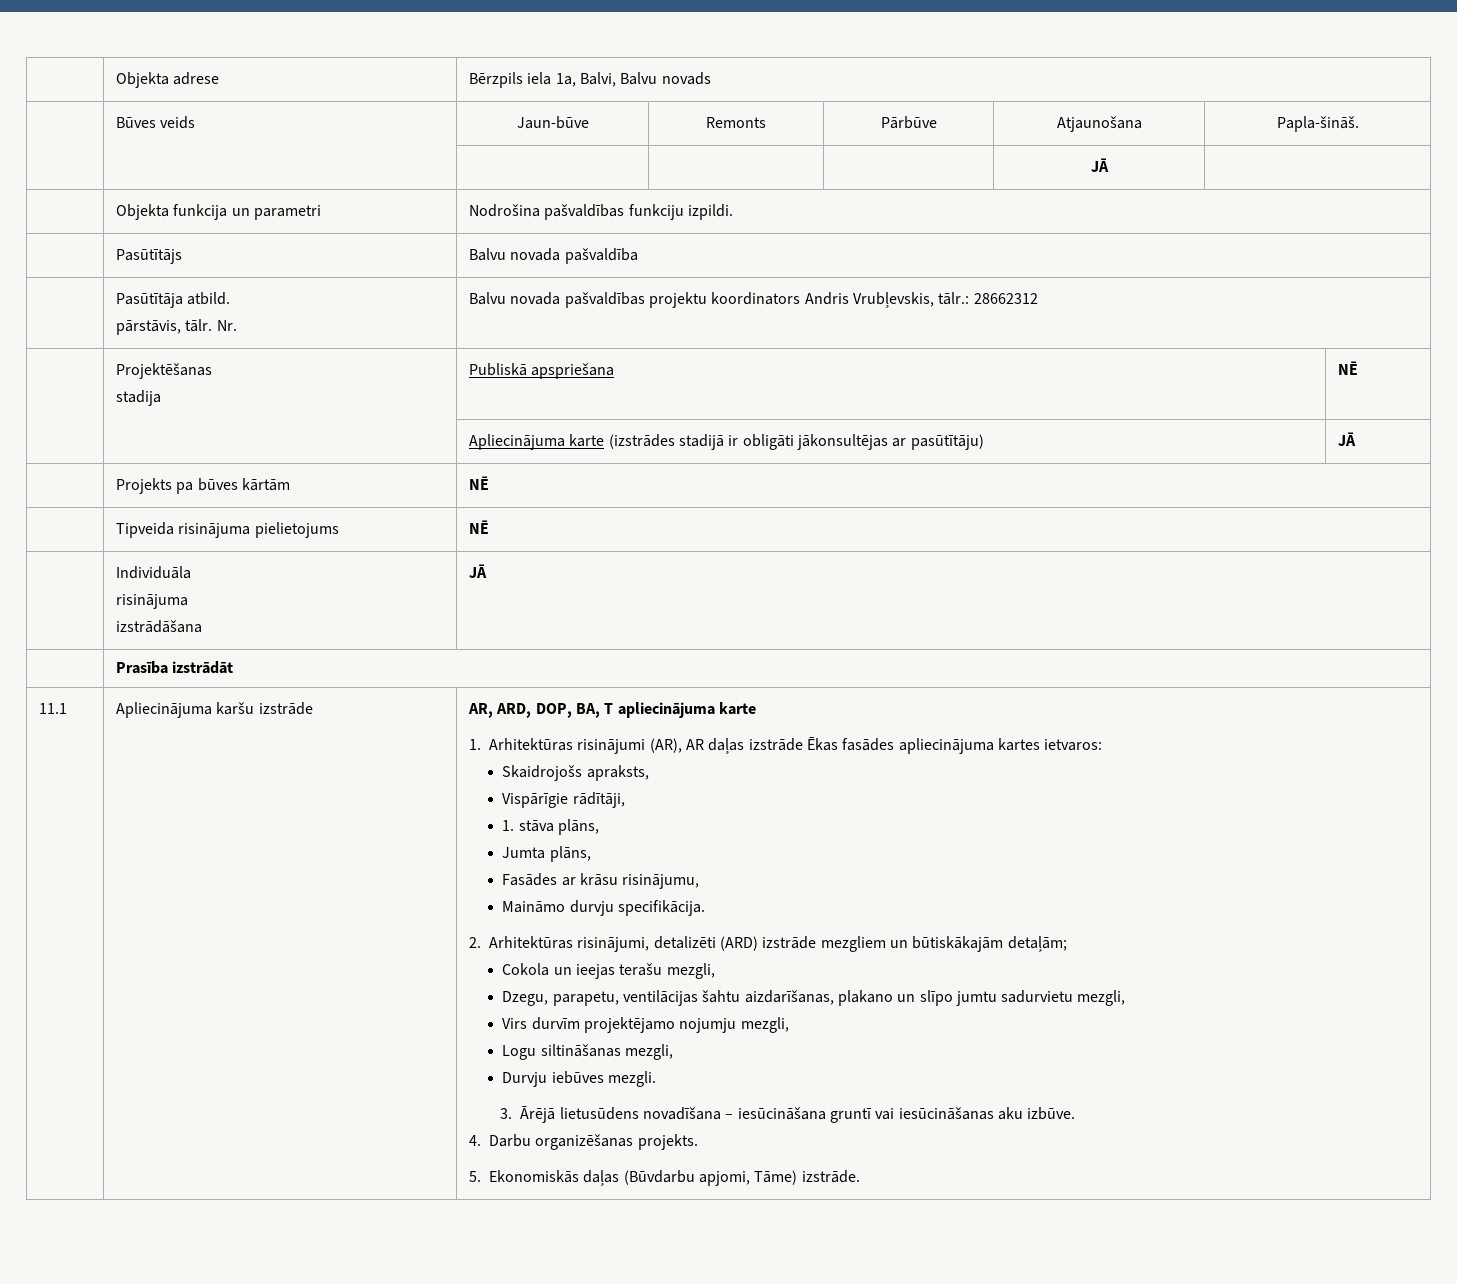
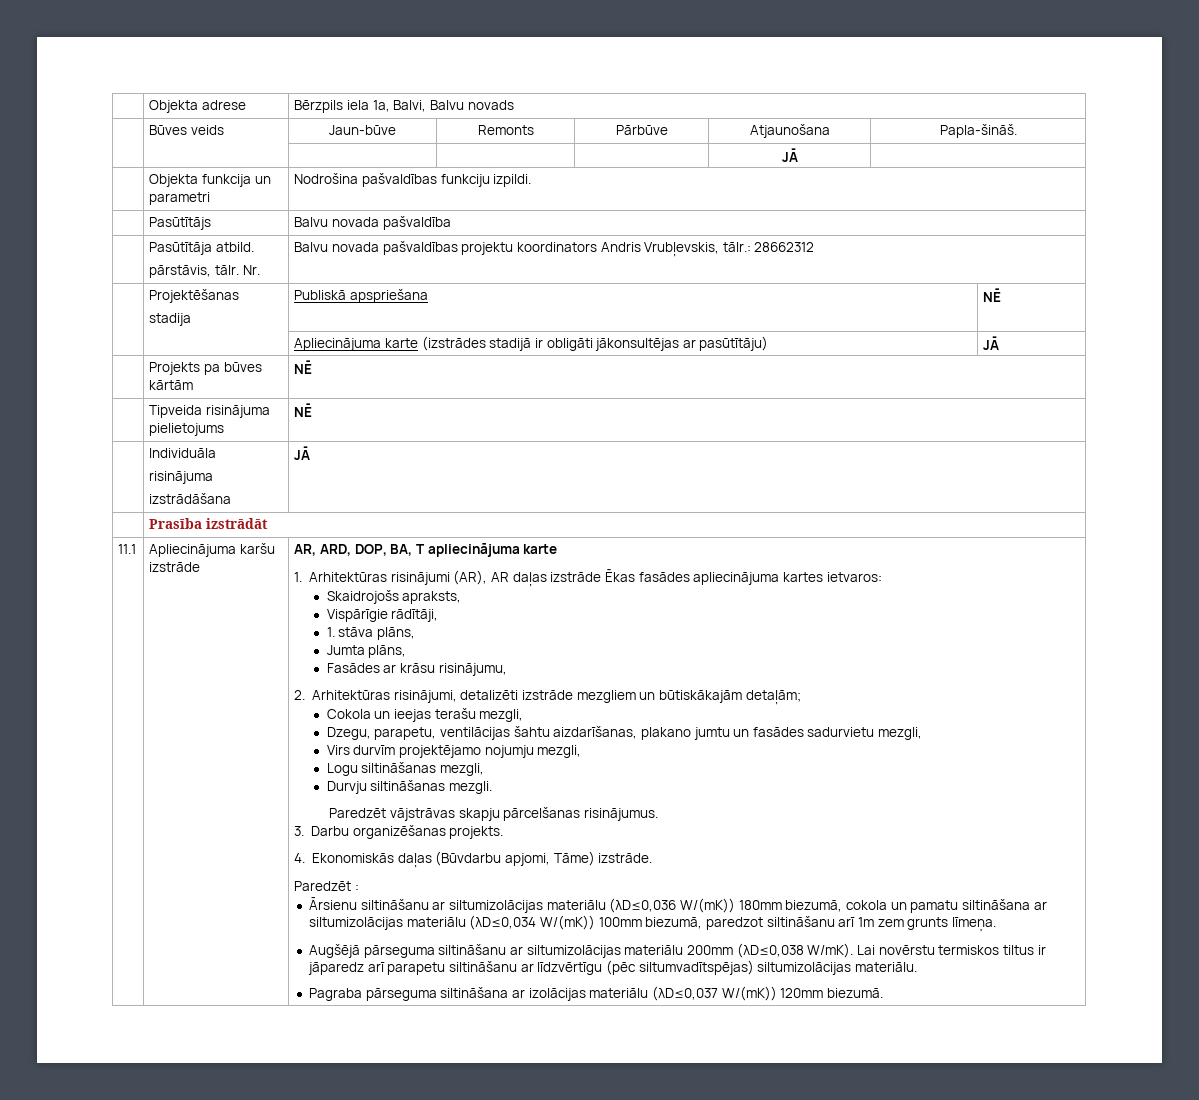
- Maināmo durvju specifikācija.
- 2. Arhitektūras risinājumi, detalizēti (ARD) izstrāde mezgliem un būtiskākajām detaļām;
+ 2. Arhitektūras risinājumi, detalizēti izstrāde mezgliem un būtiskākajām detaļām;
- Dzegu, parapetu, ventilācijas šahtu aizdarīšanas, plakano un slīpo jumtu sadurvietu mezgli,
+ Dzegu, parapetu, ventilācijas šahtu aizdarīšanas, plakano jumtu un fasādes sadurvietu mezgli,
- Durvju iebūves mezgli.
+ Durvju siltināšanas mezgli.
- 3. Ārējā lietusūdens novadīšana – iesūcināšana gruntī vai iesūcināšanas aku izbūve.
- 4. Darbu organizēšanas projekts.
+ Paredzēt vājstrāvas skapju pārcelšanas risinājumus.
+ 3. Darbu organizēšanas projekts.
- 5. Ekonomiskās daļas (Būvdarbu apjomi, Tāme) izstrāde.
+ 4. Ekonomiskās daļas (Būvdarbu apjomi, Tāme) izstrāde.
+ Paredzēt :
+ Ārsienu siltināšanu ar siltumizolācijas materiālu (λD≤0,036 W/(mK)) 180mm biezumā, cokola un pamatu siltināšana ar siltumizolācijas materiālu (λD≤0,034 W/(mK)) 100mm biezumā, paredzot siltināšanu arī 1m zem grunts līmeņa.
+ Augšējā pārseguma siltināšanu ar siltumizolācijas materiālu 200mm (λD≤0,038 W/mK). Lai novērstu termiskos tiltus ir jāparedz arī parapetu siltināšanu ar līdzvērtīgu (pēc siltumvadītspējas) siltumizolācijas materiālu.
+ Pagraba pārseguma siltināšana ar izolācijas materiālu (λD≤0,037 W/(mK)) 120mm biezumā.

